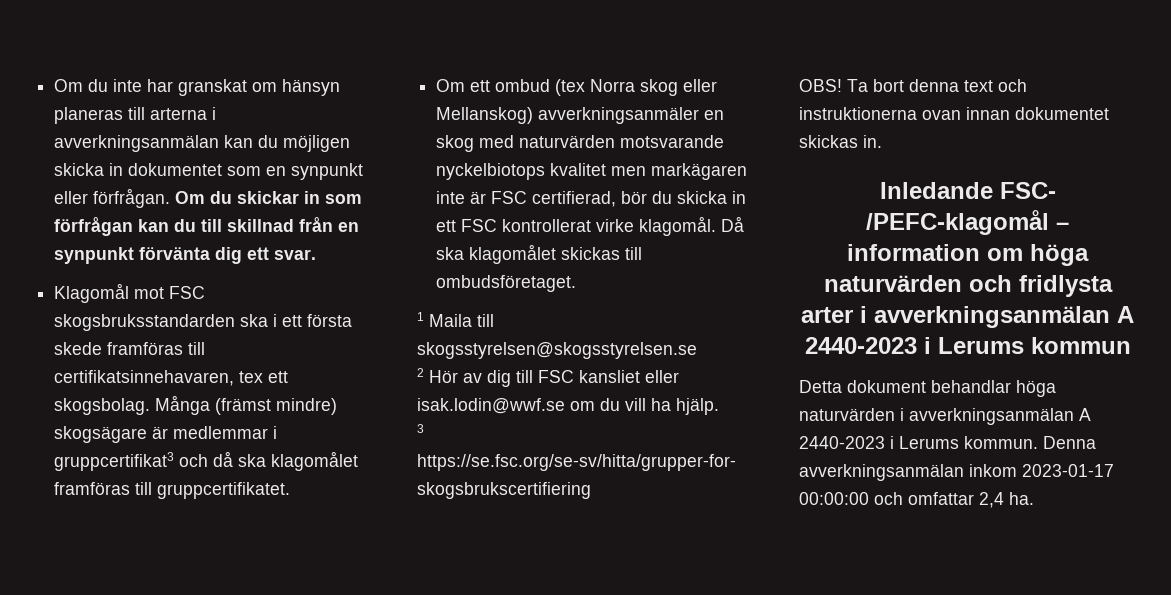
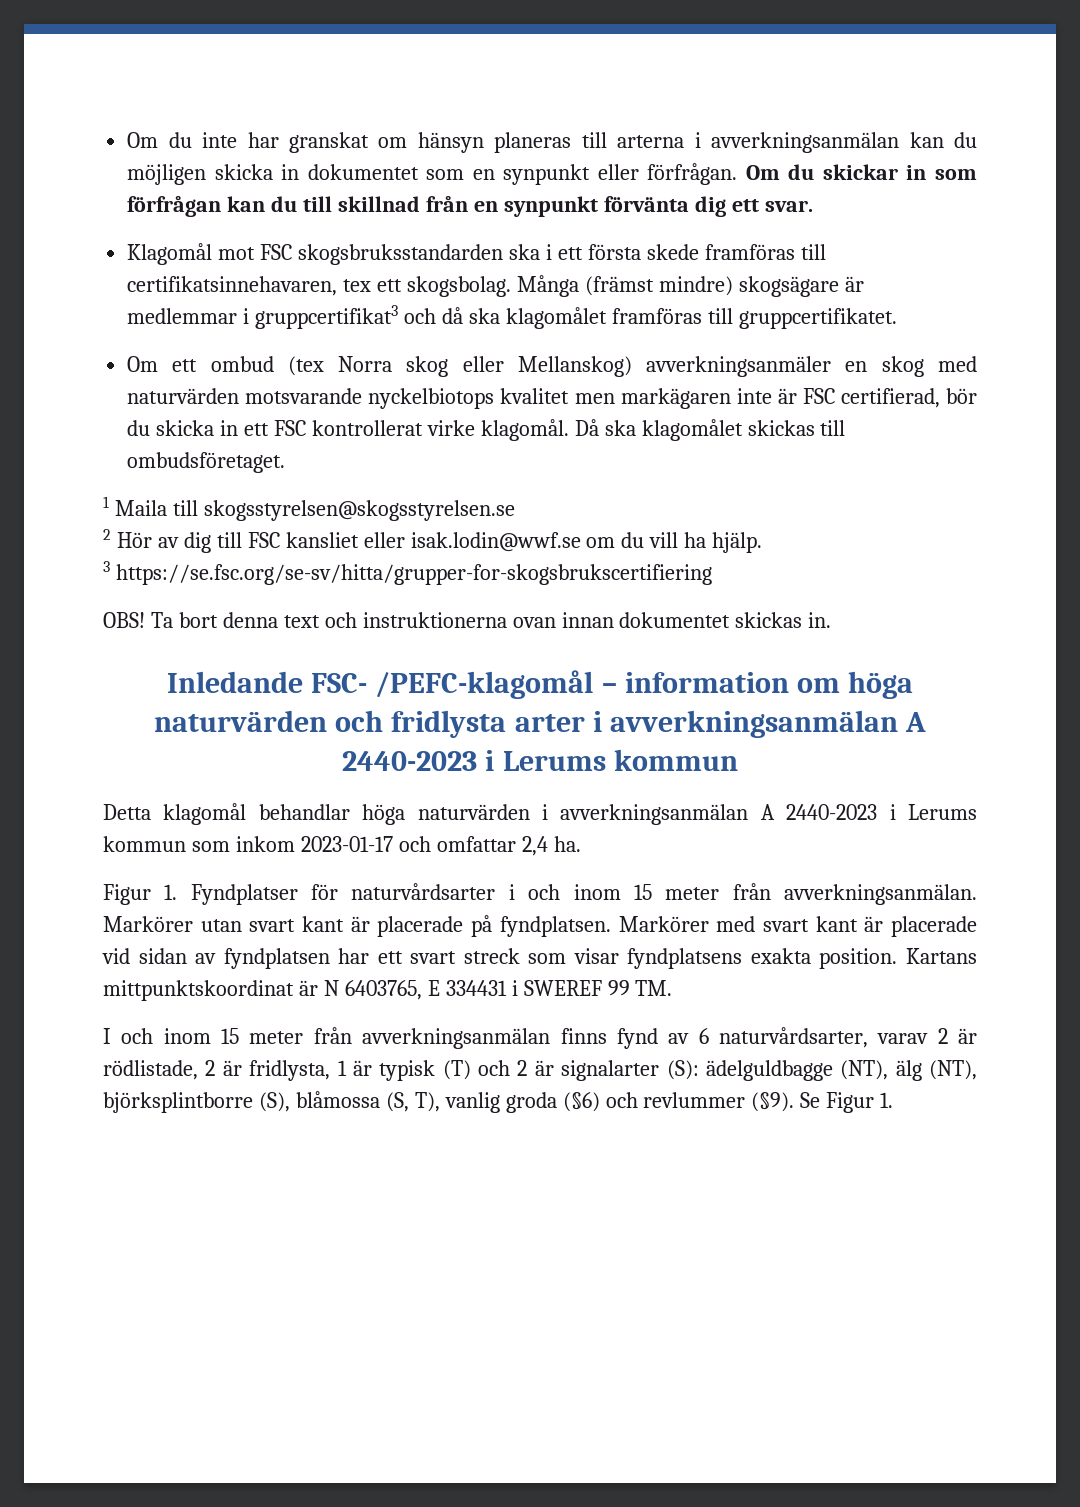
- Detta dokument behandlar höga naturvärden i avverkningsanmälan A 2440-2023 i Lerums kommun. Denna avverkningsanmälan inkom 2023-01-17 00:00:00 och omfattar 2,4 ha.
+ Detta klagomål behandlar höga naturvärden i avverkningsanmälan A 2440-2023 i Lerums kommun som inkom 2023-01-17 och omfattar 2,4 ha.
+ Figur 1. Fyndplatser för naturvårdsarter i och inom 15 meter från avverkningsanmälan. Markörer utan svart kant är placerade på fyndplatsen. Markörer med svart kant är placerade vid sidan av fyndplatsen har ett svart streck som visar fyndplatsens exakta position. Kartans mittpunktskoordinat är N 6403765, E 334431 i SWEREF 99 TM.
+ I och inom 15 meter från avverkningsanmälan finns fynd av 6 naturvårdsarter, varav 2 är rödlistade, 2 är fridlysta, 1 är typisk (T) och 2 är signalarter (S): ädelguldbagge (NT), älg (NT), björksplintborre (S), blåmossa (S, T), vanlig groda (§6) och revlummer (§9). Se Figur 1.

